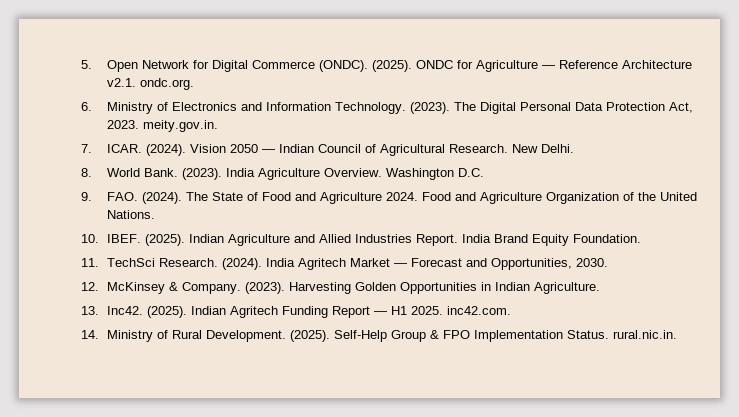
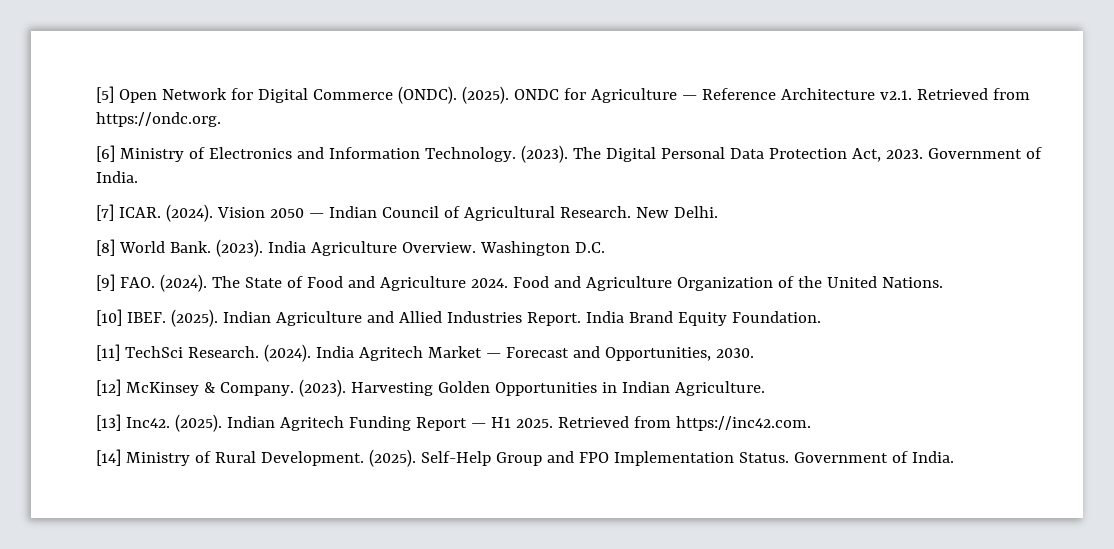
- 5. Open Network for Digital Commerce (ONDC).
+ [5] Open Network for Digital Commerce (ONDC).
- ONDC for Agriculture — Reference Architecture v2.1. ondc.org.
- 6. Ministry of Electronics and Information Technology.
+ ONDC for Agriculture — Reference Architecture v2.1. Retrieved from https://ondc.org.
+ [6] Ministry of Electronics and Information Technology.
- The Digital Personal Data Protection Act, 2023. meity.gov.in.
- 7. ICAR.
+ The Digital Personal Data Protection Act, 2023. Government of India.
+ [7] ICAR.
- 8. World Bank.
+ [8] World Bank.
- 9. FAO. (2024).
+ [9] FAO. (2024).
- 10. IBEF.
+ [10] IBEF.
- 11. TechSci Research.
+ [11] TechSci Research.
- 12. McKinsey & Company.
+ [12] McKinsey & Company.
- 13. Inc42.
+ [13] Inc42.
- Indian Agritech Funding Report — H1 2025. inc42.com.
- 14. Ministry of Rural Development.
+ Indian Agritech Funding Report — H1 2025. Retrieved from https://inc42.com.
+ [14] Ministry of Rural Development.
- Self-Help Group & FPO Implementation Status. rural.nic.in.
+ Self-Help Group and FPO Implementation Status. Government of India.

